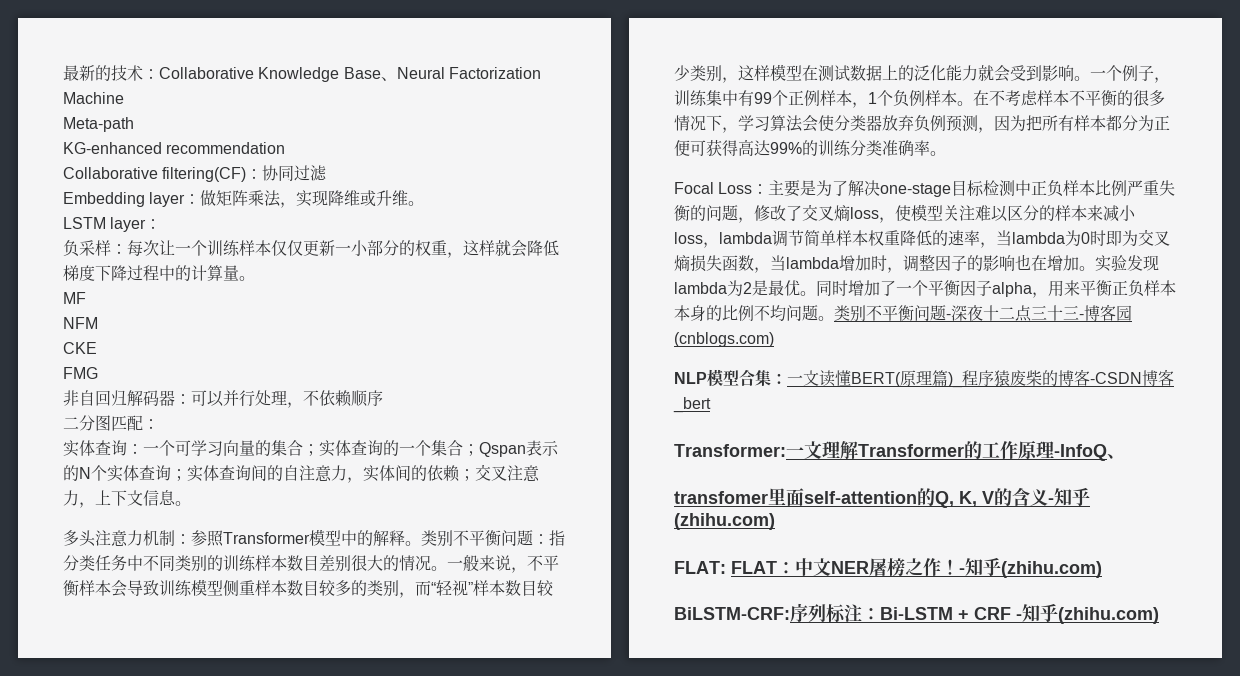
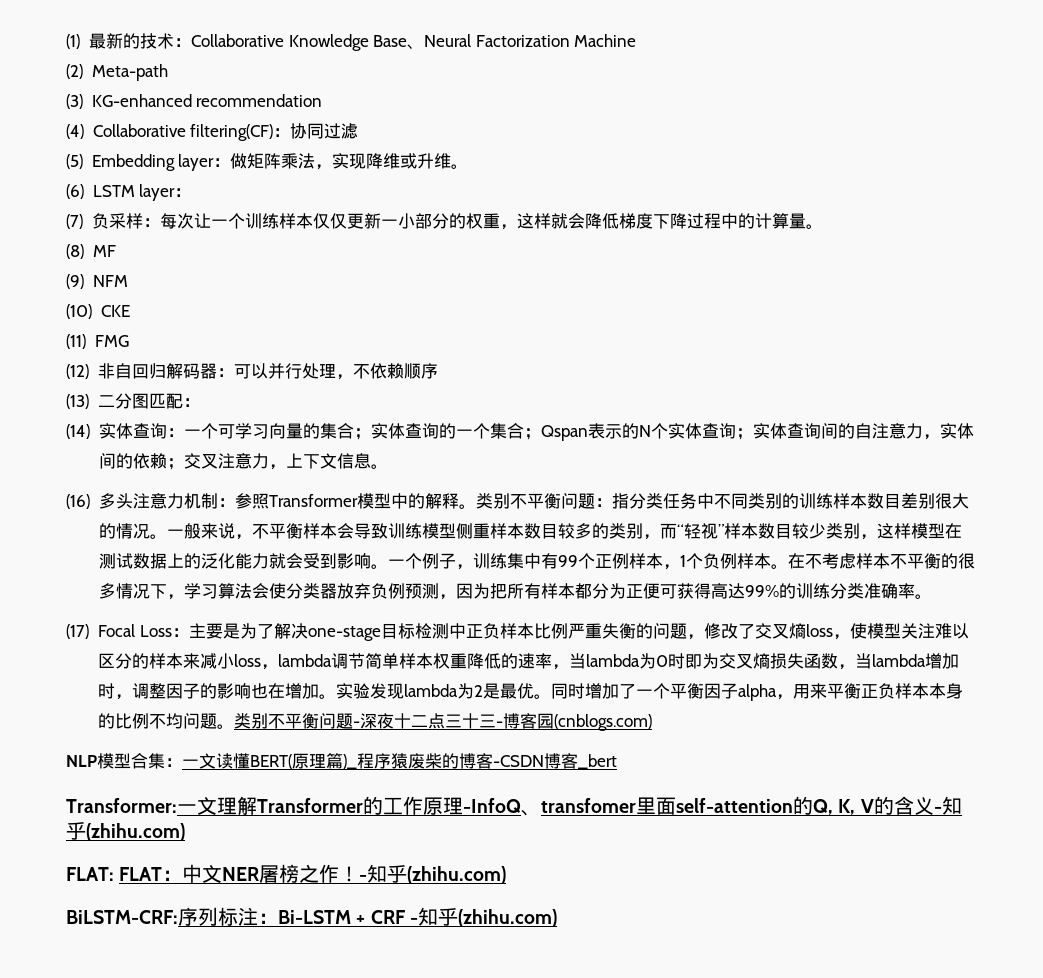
- 最新的技术：Collaborative Knowledge Base、Neural Factorization Machine
+ (1)最新的技术：Collaborative Knowledge Base、Neural Factorization Machine
- Meta-path
+ (2) Meta-path
- KG-enhanced recommendation
+ (3) KG-enhanced recommendation
- Collaborative filtering(CF)：协同过滤
+ (4) Collaborative filtering(CF)：协同过滤
- Embedding layer：做矩阵乘法，实现降维或升维。
+ (5) Embedding layer：做矩阵乘法，实现降维或升维。
- LSTM layer：
+ (6) LSTM layer：
- 负采样：每次让一个训练样本仅仅更新一小部分的权重，这样就会降低梯度下降过程中的计算量。
+ (7)负采样：每次让一个训练样本仅仅更新一小部分的权重，这样就会降低梯度下降过程中的计算量。
- MF
+ (8) MF
- NFM
+ (9) NFM
- CKE
+ (10) CKE
- FMG
+ (11) FMG
- 非自回归解码器：可以并行处理，不依赖顺序
+ (12)非自回归解码器：可以并行处理，不依赖顺序
- 二分图匹配：
+ (13)二分图匹配：
- 实体查询：一个可学习向量的集合；实体查询的一个集合；Qspan表示的N个实体查询；实体查询间的自注意力，实体间的依赖；交叉注意力，上下文信息。
+ (14)实体查询：一个可学习向量的集合；实体查询的一个集合；Qspan表示的N个实体查询；实体查询间的自注意力，实体间的依赖；交叉注意力，上下文信息。
- 多头注意力机制：参照Transformer模型中的解释。
+ (16)多头注意力机制：参照Transformer模型中的解释。
- Focal Loss：主要是为了解决one-stage目标检测中正负样本比例严重失衡的问题，修改了交叉熵loss，使模型关注难以区分的样本来减小loss，lambda调节简单样本权重降低的速率，当lambda为0时即为交叉熵损失函数，当lambda增加时，调整因子的影响也在增加。
+ (17) Focal Loss：主要是为了解决one-stage目标检测中正负样本比例严重失衡的问题，修改了交叉熵loss，使模型关注难以区分的样本来减小loss，lambda调节简单样本权重降低的速率，当lambda为0时即为交叉熵损失函数，当lambda增加时，调整因子的影响也在增加。
- Transformer:一文理解Transformer的工作原理-InfoQ、
- transfomer里面self-attention的Q, K, V的含义-知乎(zhihu.com)
+ Transformer:一文理解Transformer的工作原理-InfoQ、transfomer里面self-attention的Q, K, V的含义-知乎(zhihu.com)

